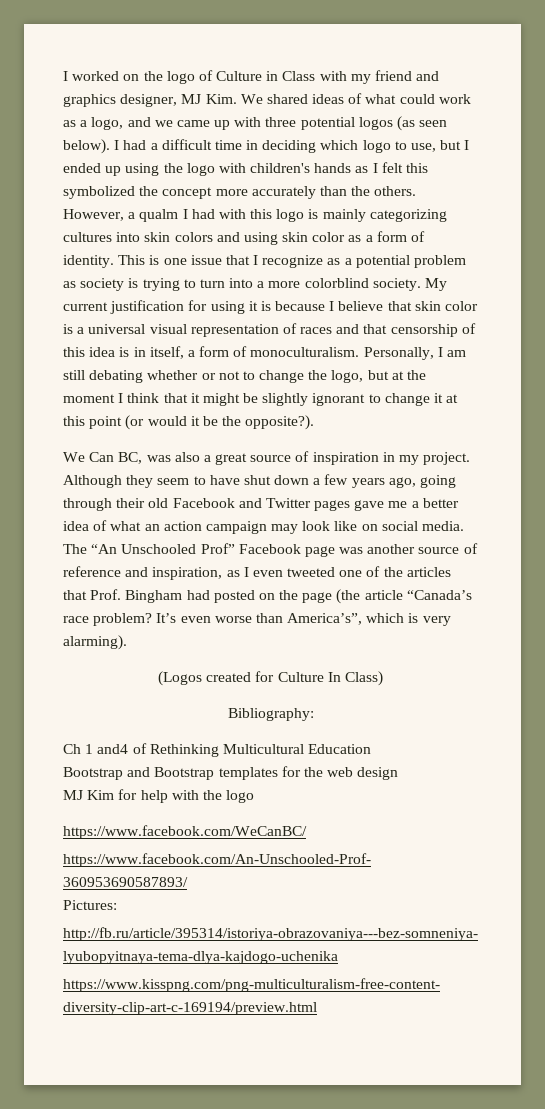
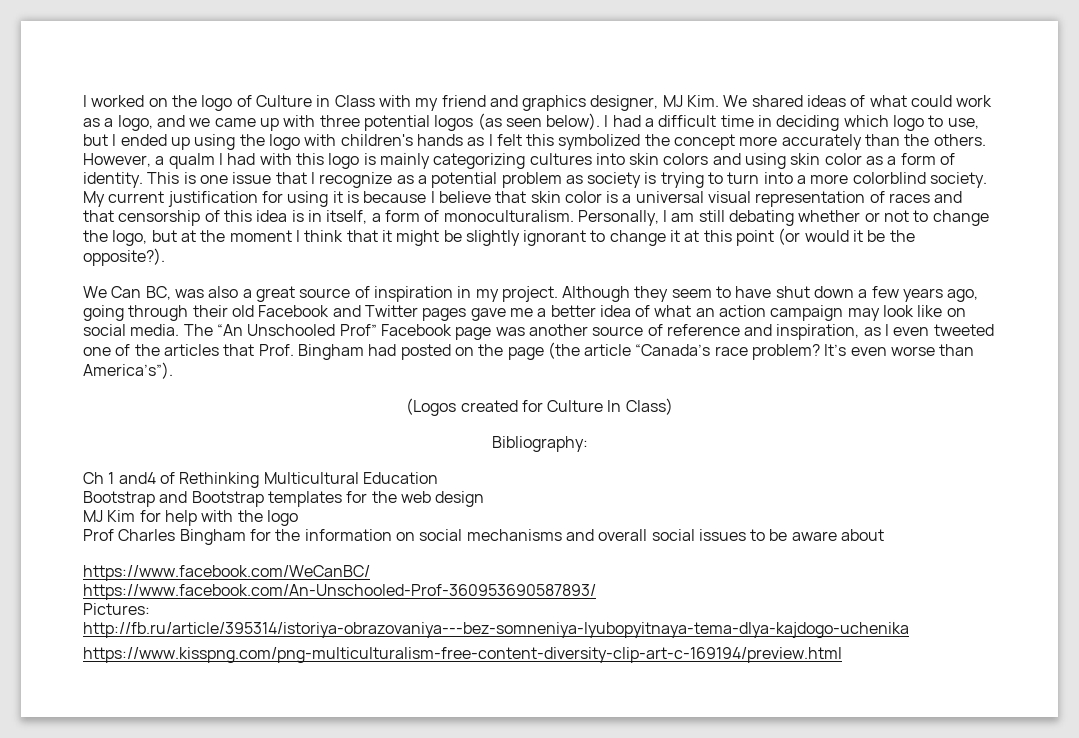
- It’s even worse than America’s”, which is very alarming).
+ It’s even worse than America’s”).
+ Prof Charles Bingham for the information on social mechanisms and overall social issues to be aware about

